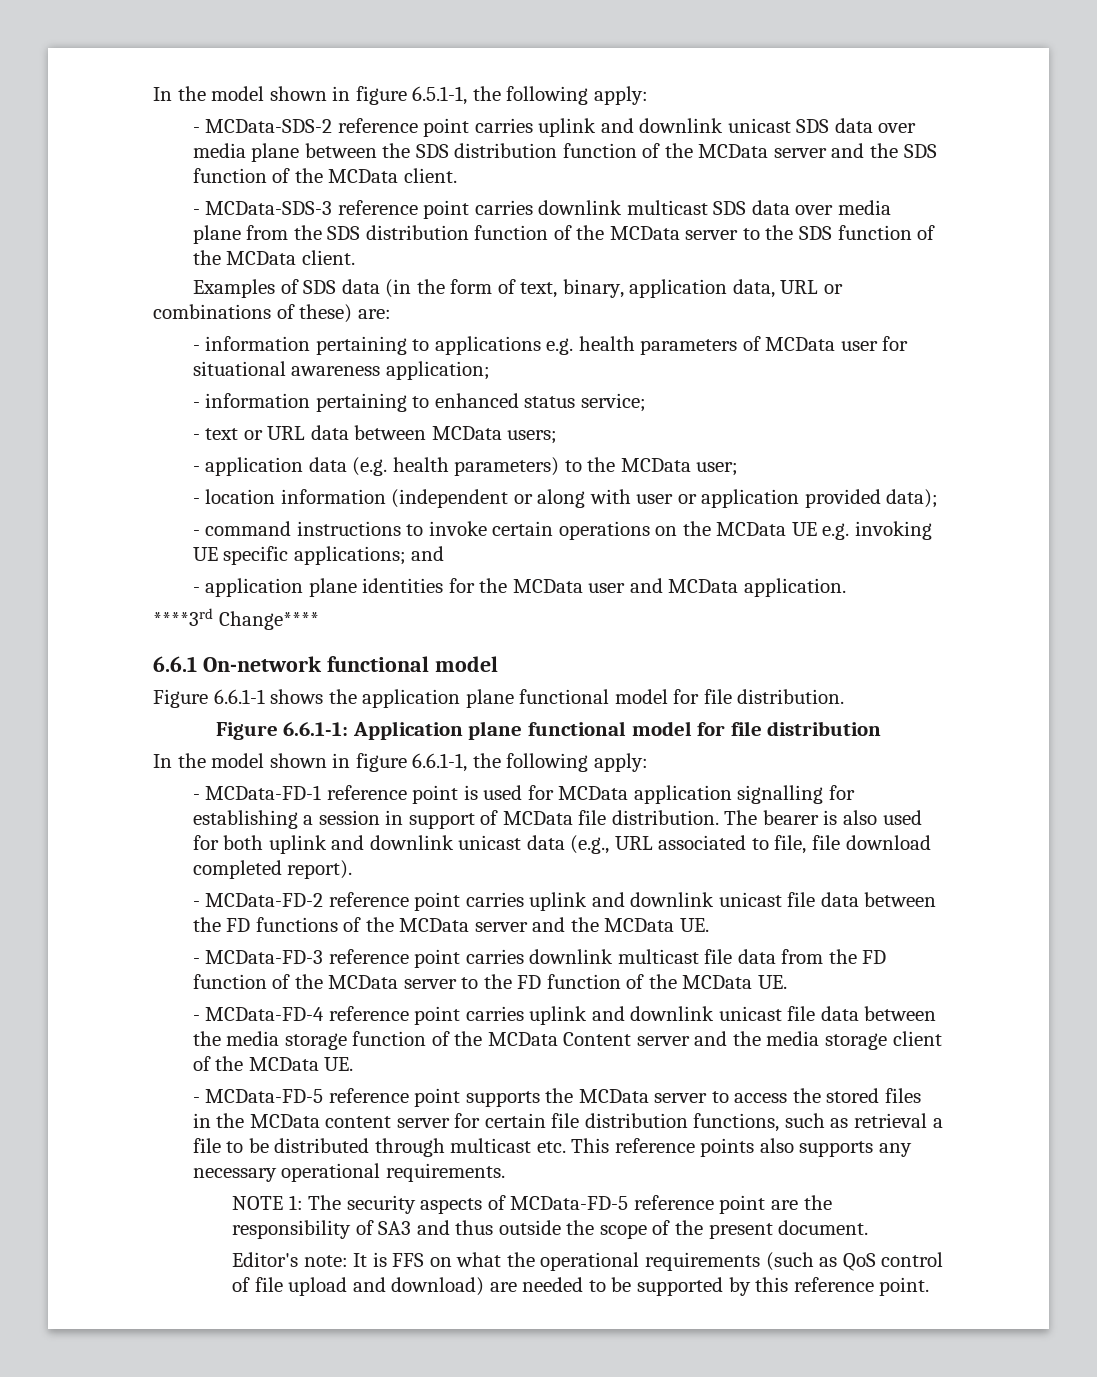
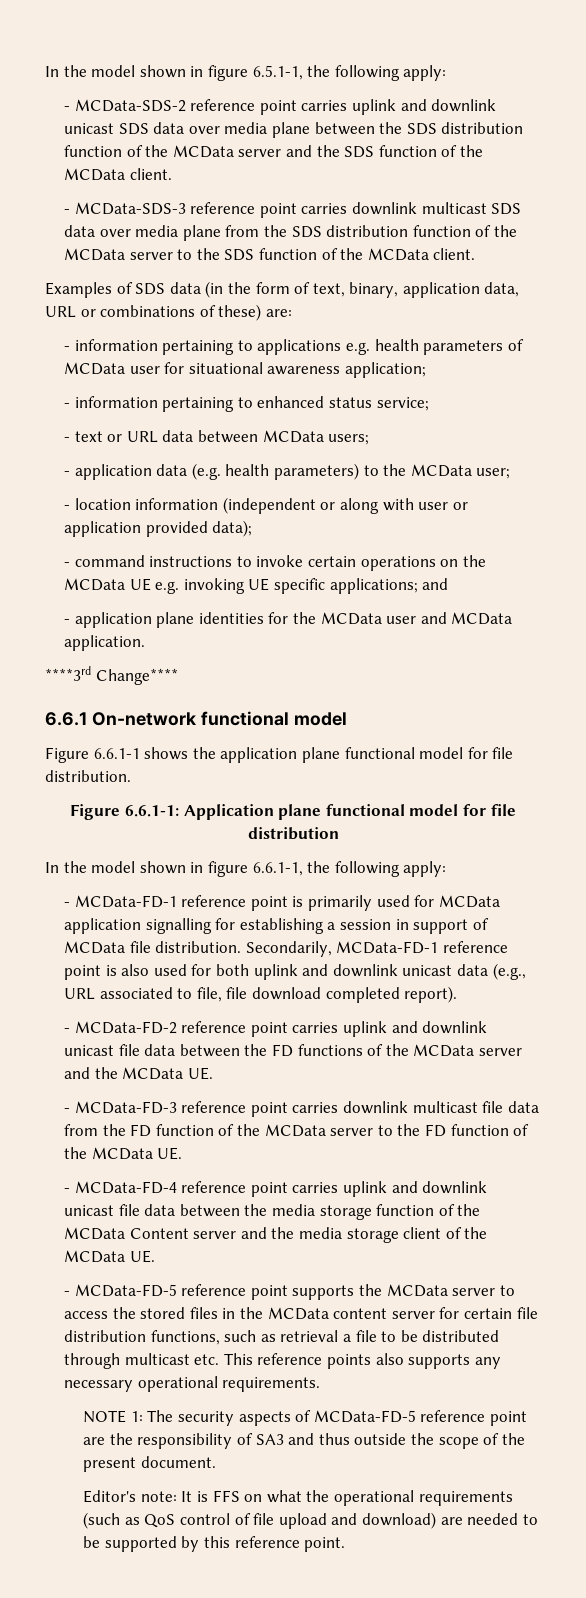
- - MCData-FD-1 reference point is used for MCData application signalling for establishing a session in support of MCData file distribution.
+ - MCData-FD-1 reference point is primarily used for MCData application signalling for establishing a session in support of MCData file distribution.
- The bearer is also used for both uplink and downlink unicast data (e.g., URL associated to file, file download completed report).
+ Secondarily, MCData-FD-1 reference point is also used for both uplink and downlink unicast data (e.g., URL associated to file, file download completed report).

